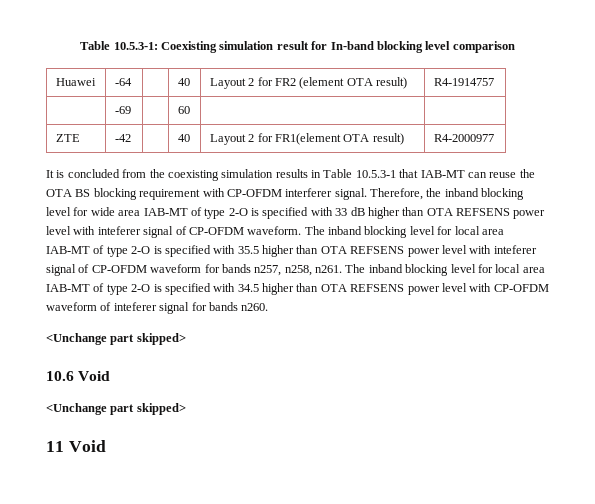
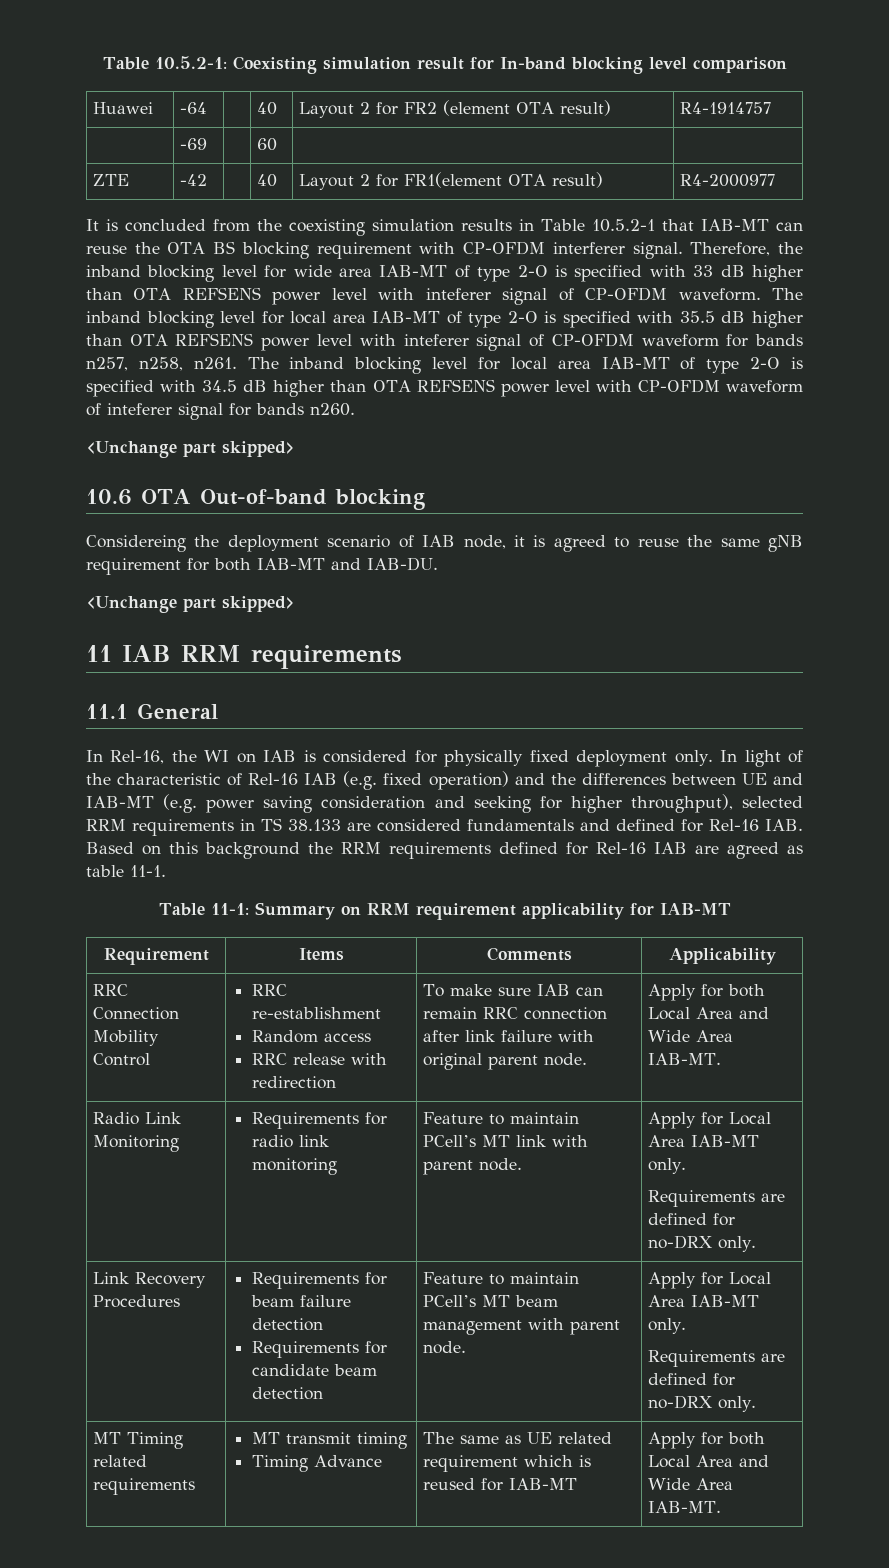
- Table 10.5.3-1: Coexisting simulation result for In-band blocking level comparison
+ Table 10.5.2-1: Coexisting simulation result for In-band blocking level comparison
- It is concluded from the coexisting simulation results in Table 10.5.3-1 that IAB-MT can reuse the OTA BS blocking requirement with CP-OFDM interferer signal.
+ It is concluded from the coexisting simulation results in Table 10.5.2-1 that IAB-MT can reuse the OTA BS blocking requirement with CP-OFDM interferer signal.
- The inband blocking level for local area IAB-MT of type 2-O is specified with 35.5 higher than OTA REFSENS power level with inteferer signal of CP-OFDM waveform for bands n257, n258, n261.
+ The inband blocking level for local area IAB-MT of type 2-O is specified with 35.5 dB higher than OTA REFSENS power level with inteferer signal of CP-OFDM waveform for bands n257, n258, n261.
- The inband blocking level for local area IAB-MT of type 2-O is specified with 34.5 higher than OTA REFSENS power level with CP-OFDM waveform of inteferer signal for bands n260.
+ The inband blocking level for local area IAB-MT of type 2-O is specified with 34.5 dB higher than OTA REFSENS power level with CP-OFDM waveform of inteferer signal for bands n260.
- 10.6 Void
+ 10.6 OTA Out-of-band blocking
+ Considereing the deployment scenario of IAB node, it is agreed to reuse the same gNB requirement for both IAB-MT and IAB-DU.
  <Unchange part skipped>
- 11 Void
+ 11 IAB RRM requirements
+ 11.1 General
+ In Rel-16, the WI on IAB is considered for physically fixed deployment only. In light of the characteristic of Rel-16 IAB (e.g. fixed operation) and the differences between UE and IAB-MT (e.g. power saving consideration and seeking for higher throughput), selected RRM requirements in TS 38.133 are considered fundamentals and defined for Rel-16 IAB. Based on this background the RRM requirements defined for Rel-16 IAB are agreed as table 11-1.
+ Table 11-1: Summary on RRM requirement applicability for IAB-MT
+ Requirement | Items | Comments | Applicability
+ RRC Connection Mobility Control | RRC re-establishment
+ Random access
+ RRC release with redirection | To make sure IAB can remain RRC connection after link failure with original parent node. | Apply for both Local Area and Wide Area IAB-MT.
+ Radio Link Monitoring | Requirements for radio link monitoring | Feature to maintain PCell’s MT link with parent node. | Apply for Local Area IAB-MT only.
+ Requirements are defined for no-DRX only.
+ Link Recovery Procedures | Requirements for beam failure detection
+ Requirements for candidate beam detection | Feature to maintain PCell’s MT beam management with parent node. | Apply for Local Area IAB-MT only.
+ Requirements are defined for no-DRX only.
+ MT Timing related requirements | MT transmit timing
+ Timing Advance | The same as UE related requirement which is reused for IAB-MT | Apply for both Local Area and Wide Area IAB-MT.

